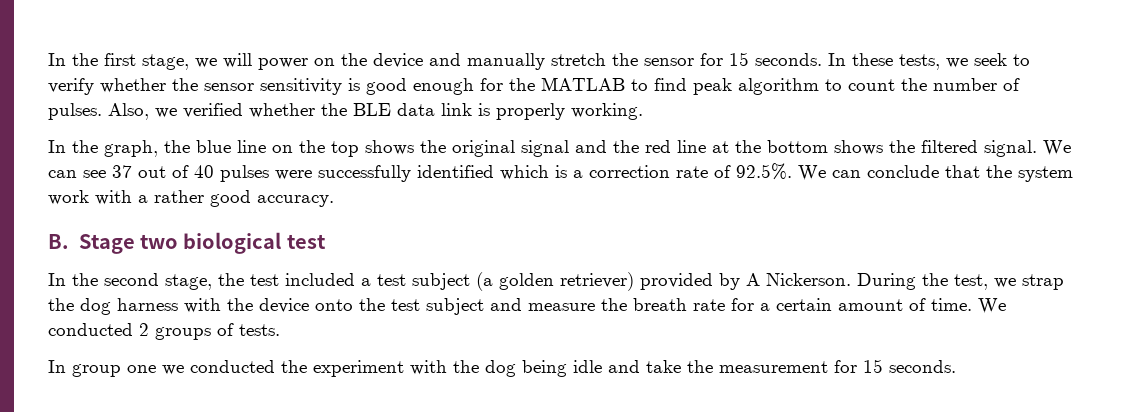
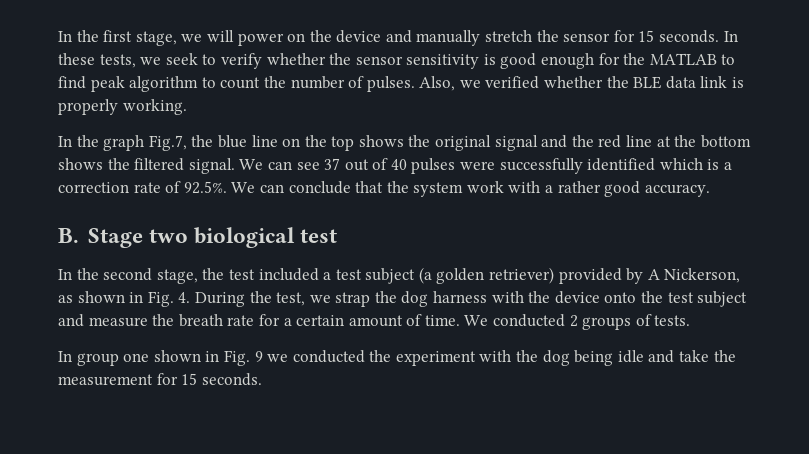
- In the graph, the blue line on the top shows the original signal and the red line at the bottom shows the filtered signal.
+ In the graph Fig.7, the blue line on the top shows the original signal and the red line at the bottom shows the filtered signal.
- In the second stage, the test included a test subject (a golden retriever) provided by A Nickerson. During the test, we strap the dog harness with the device onto the test subject and measure the breath rate for a certain amount of time.
+ In the second stage, the test included a test subject (a golden retriever) provided by A Nickerson, as shown in Fig. 4. During the test, we strap the dog harness with the device onto the test subject and measure the breath rate for a certain amount of time.
- In group one we conducted the experiment with the dog being idle and take the measurement for 15 seconds.
+ In group one shown in Fig. 9 we conducted the experiment with the dog being idle and take the measurement for 15 seconds.

